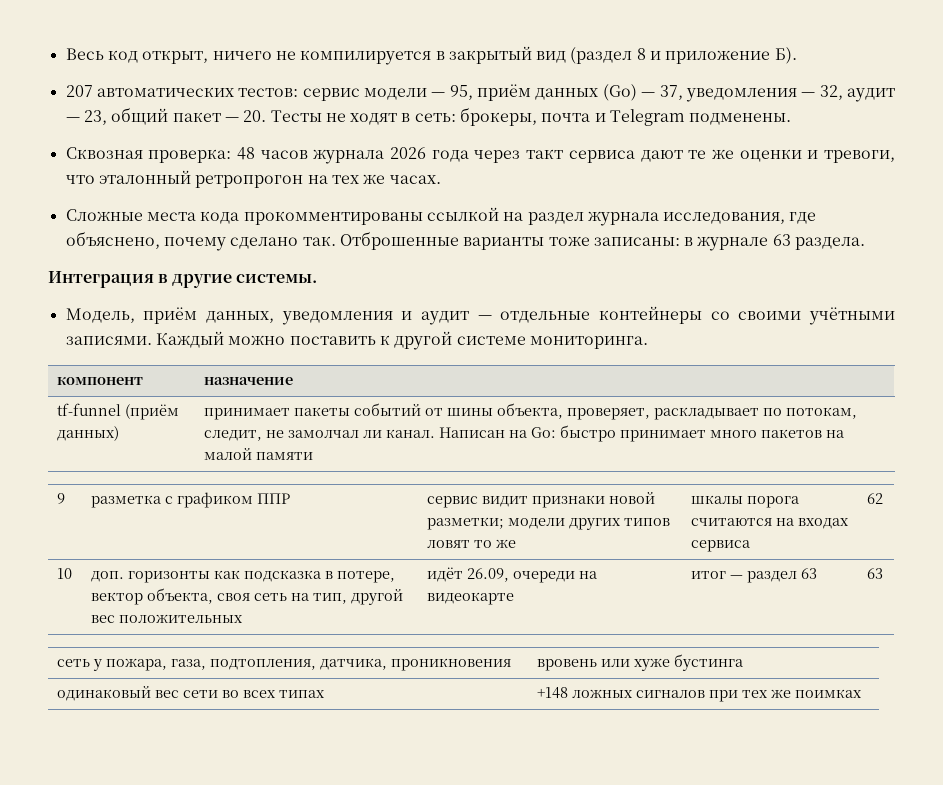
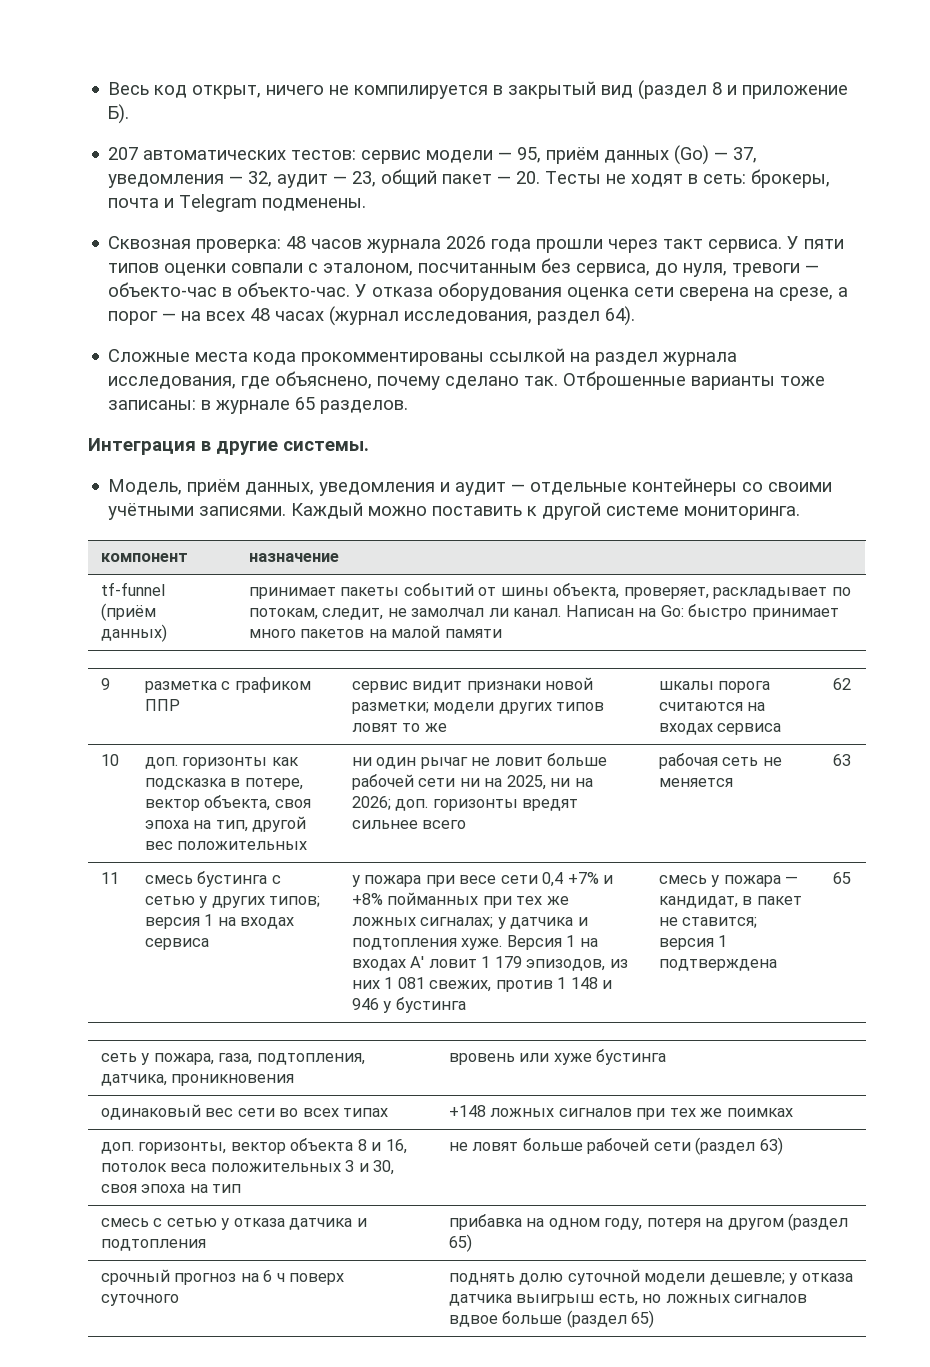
- Сквозная проверка: 48 часов журнала 2026 года через такт сервиса дают те же оценки и тревоги, что эталонный ретропрогон на тех же часах.
+ Сквозная проверка: 48 часов журнала 2026 года прошли через такт сервиса. У пяти типов оценки совпали с эталоном, посчитанным без сервиса, до нуля, тревоги — объекто-час в объекто-час. У отказа оборудования оценка сети сверена на срезе, а порог — на всех 48 часах (журнал исследования, раздел 64).
- Отброшенные варианты тоже записаны: в журнале 63 раздела.
+ Отброшенные варианты тоже записаны: в журнале 65 разделов.
- 10 | доп. горизонты как подсказка в потере, вектор объекта, своя сеть на тип, другой вес положительных | идёт 26.09, очереди на видеокарте | итог — раздел 63 | 63
+ 10 | доп. горизонты как подсказка в потере, вектор объекта, своя эпоха на тип, другой вес положительных | ни один рычаг не ловит больше рабочей сети ни на 2025, ни на 2026; доп. горизонты вредят сильнее всего | рабочая сеть не меняется | 63
+ 11 | смесь бустинга с сетью у других типов; версия 1 на входах сервиса | у пожара при весе сети 0,4 +7% и +8% пойманных при тех же ложных сигналах; у датчика и подтопления хуже. Версия 1 на входах A′ ловит 1 179 эпизодов, из них 1 081 свежих, против 1 148 и 946 у бустинга | смесь у пожара — кандидат, в пакет не ставится; версия 1 подтверждена | 65
+ доп. горизонты, вектор объекта 8 и 16, потолок веса положительных 3 и 30, своя эпоха на тип | не ловят больше рабочей сети (раздел 63)
+ смесь с сетью у отказа датчика и подтопления | прибавка на одном году, потеря на другом (раздел 65)
+ срочный прогноз на 6 ч поверх суточного | поднять долю суточной модели дешевле; у отказа датчика выигрыш есть, но ложных сигналов вдвое больше (раздел 65)

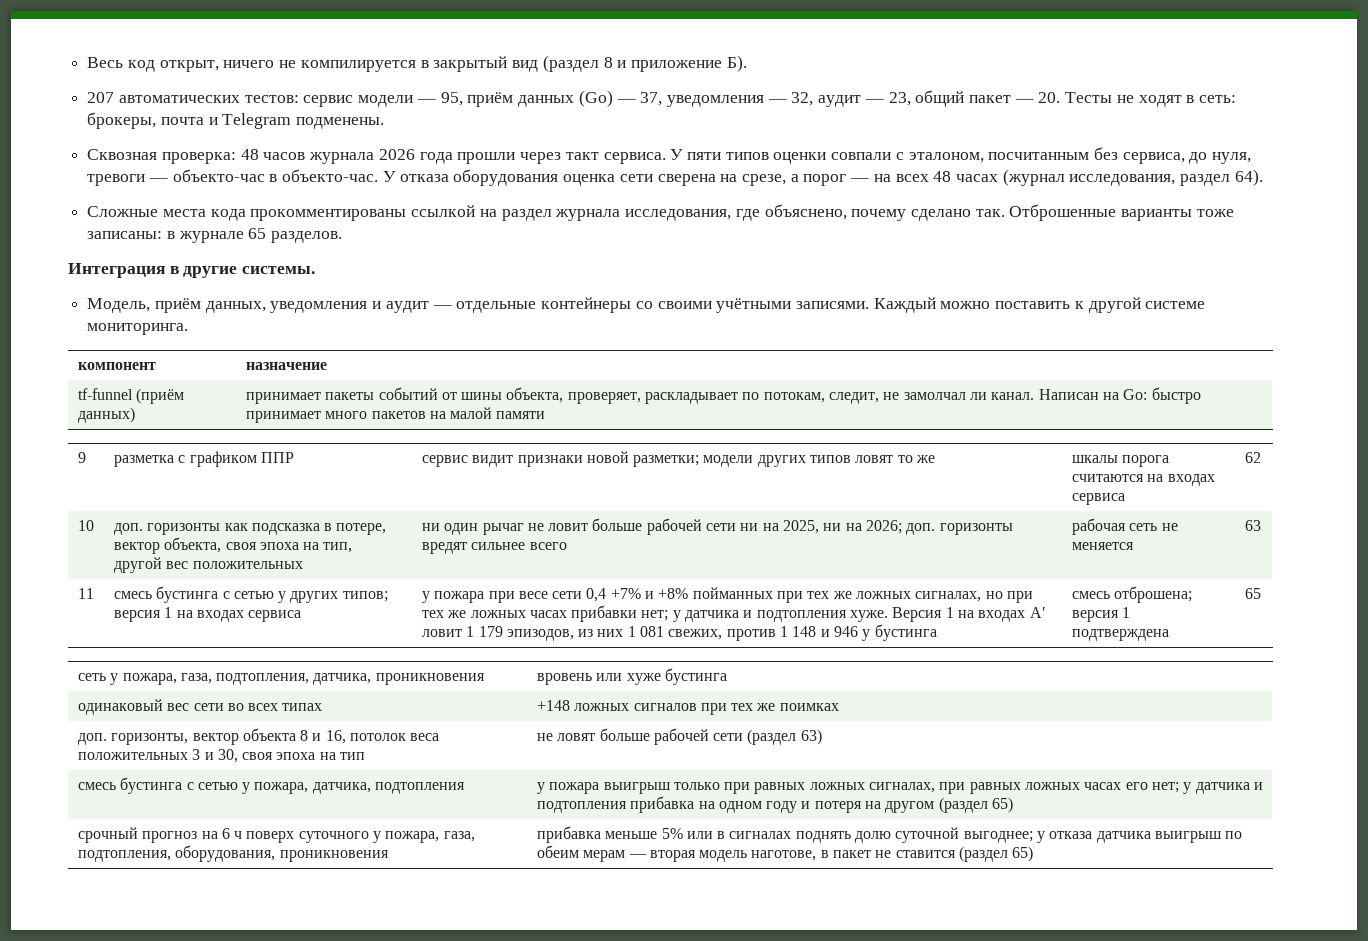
- у пожара при весе сети 0,4 +7% и +8% пойманных при тех же ложных сигналах; у датчика и подтопления хуже.
+ у пожара при весе сети 0,4 +7% и +8% пойманных при тех же ложных сигналах, но при тех же ложных часах прибавки нет; у датчика и подтопления хуже.
- смесь у пожара — кандидат, в пакет не ставится; версия 1 подтверждена
+ смесь отброшена; версия 1 подтверждена
- смесь с сетью у отказа датчика и подтопления | прибавка на одном году, потеря на другом (раздел 65)
+ смесь бустинга с сетью у пожара, датчика, подтопления | у пожара выигрыш только при равных ложных сигналах, при равных ложных часах его нет; у датчика и подтопления прибавка на одном году и потеря на другом (раздел 65)
- срочный прогноз на 6 ч поверх суточного | поднять долю суточной модели дешевле; у отказа датчика выигрыш есть, но ложных сигналов вдвое больше (раздел 65)
+ срочный прогноз на 6 ч поверх суточного у пожара, газа, подтопления, оборудования, проникновения | прибавка меньше 5% или в сигналах поднять долю суточной выгоднее; у отказа датчика выигрыш по обеим мерам — вторая модель наготове, в пакет не ставится (раздел 65)

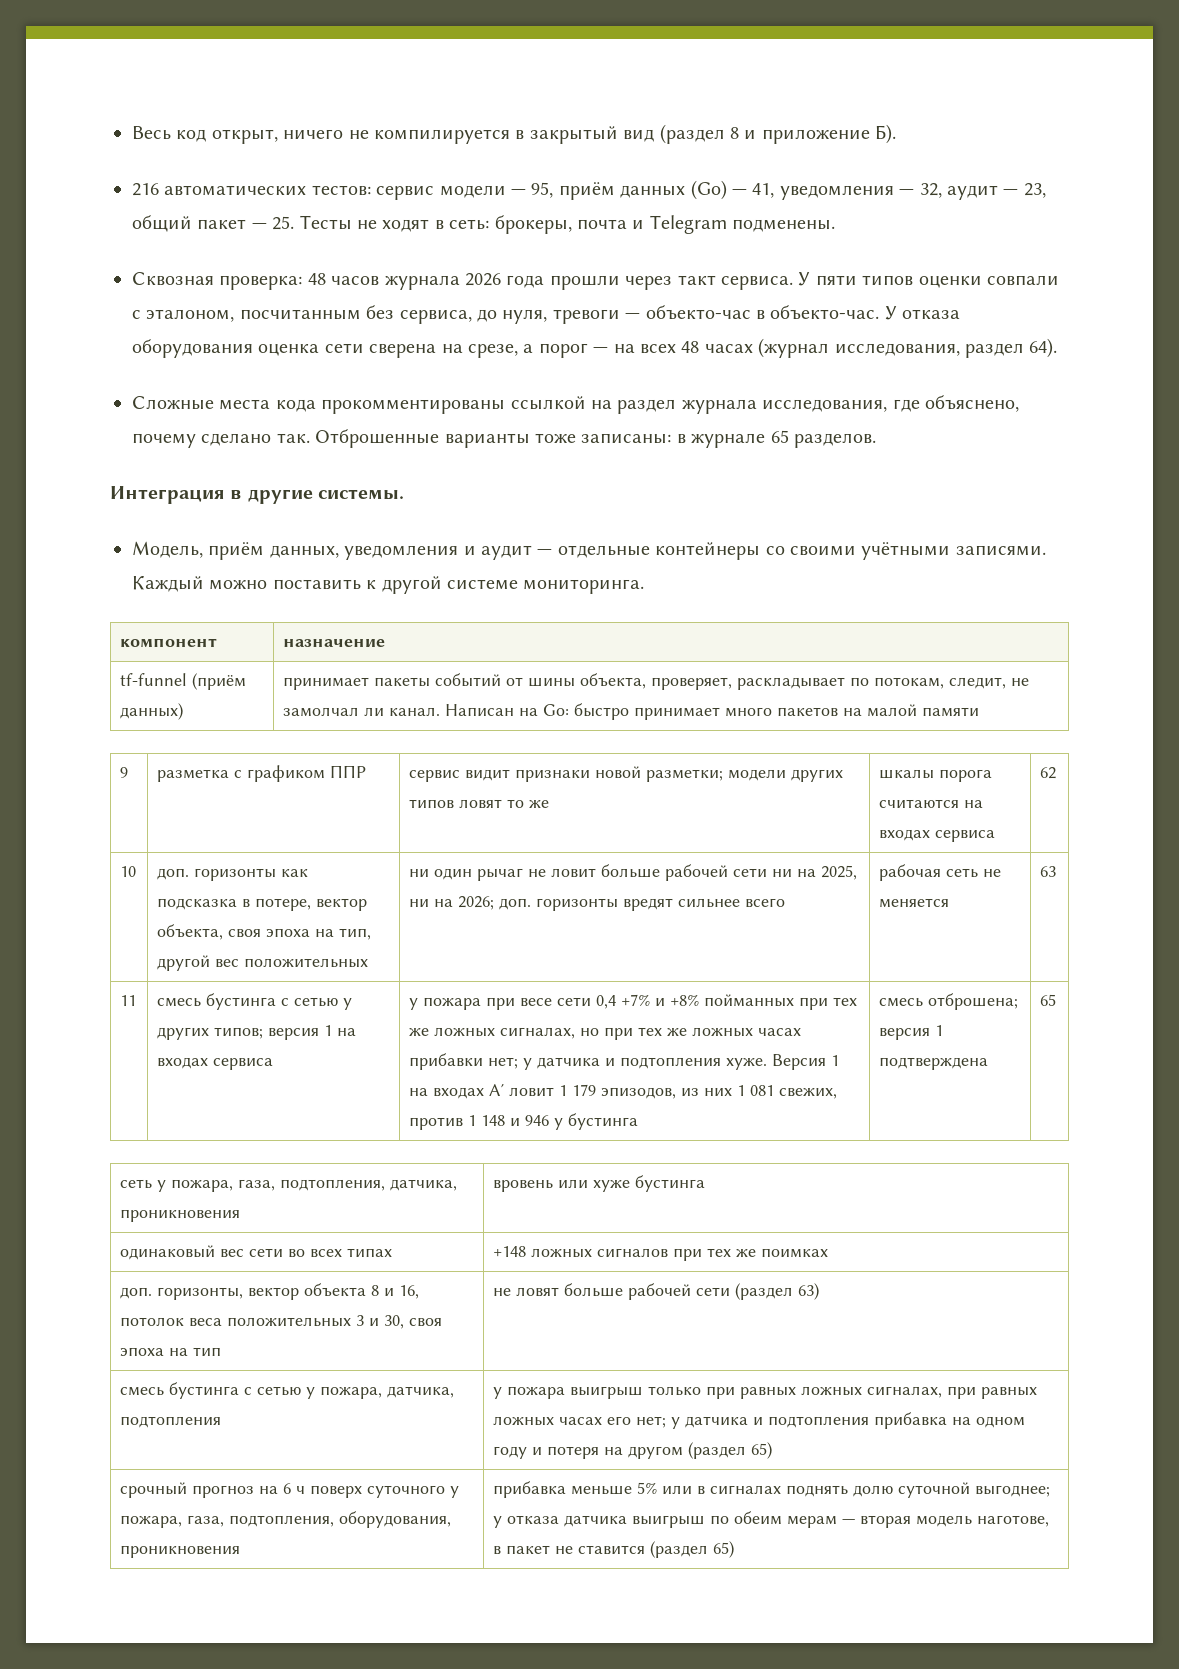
- 207 автоматических тестов: сервис модели — 95, приём данных (Go) — 37, уведомления — 32, аудит — 23, общий пакет — 20. Тесты не ходят в сеть: брокеры, почта и Telegram подменены.
+ 216 автоматических тестов: сервис модели — 95, приём данных (Go) — 41, уведомления — 32, аудит — 23, общий пакет — 25. Тесты не ходят в сеть: брокеры, почта и Telegram подменены.

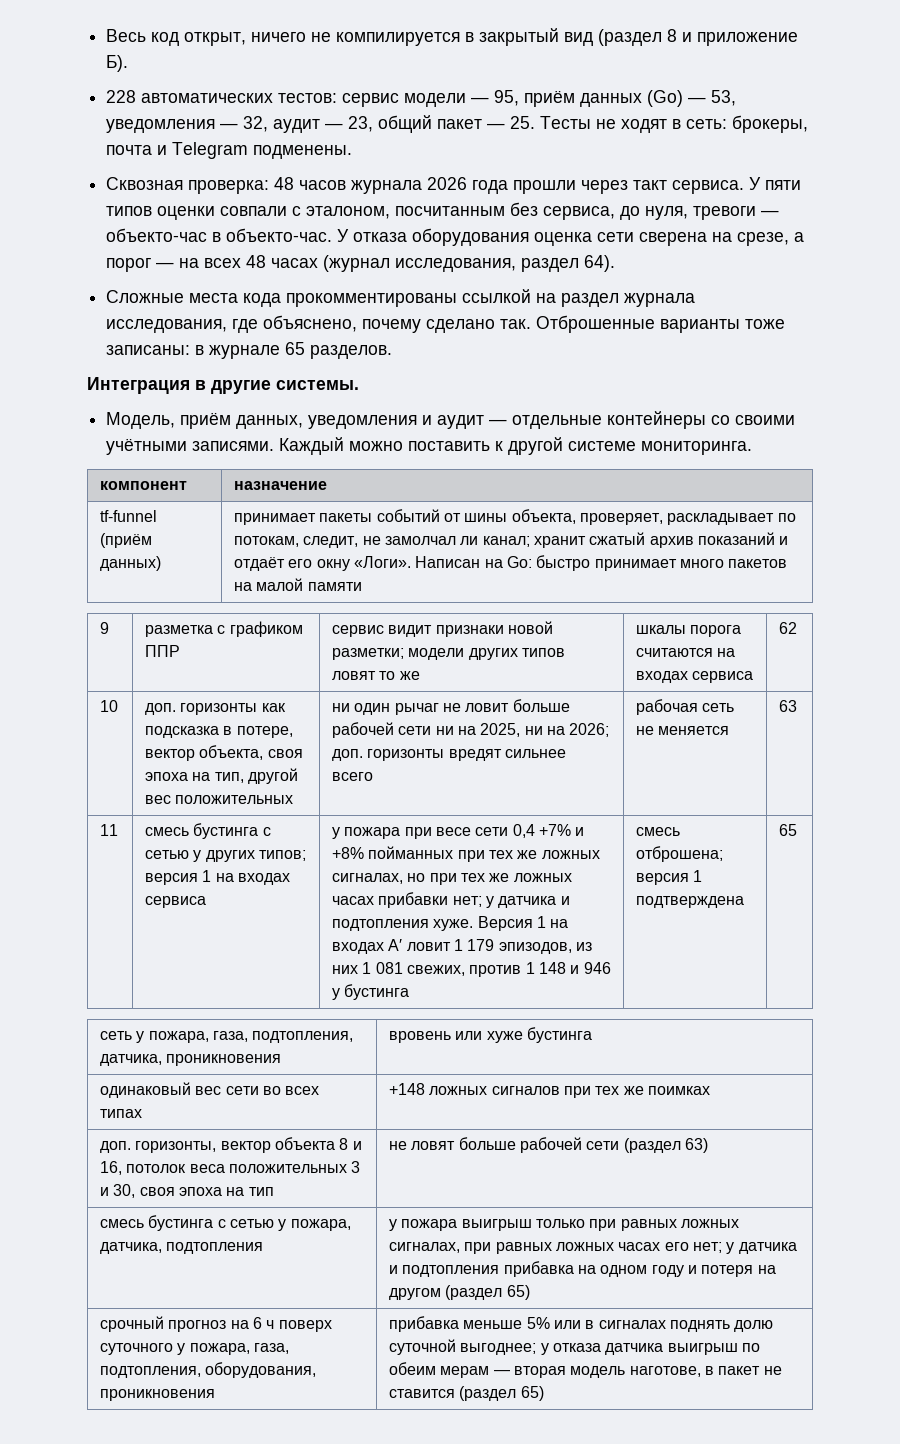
- 216 автоматических тестов: сервис модели — 95, приём данных (Go) — 41, уведомления — 32, аудит — 23, общий пакет — 25. Тесты не ходят в сеть: брокеры, почта и Telegram подменены.
+ 228 автоматических тестов: сервис модели — 95, приём данных (Go) — 53, уведомления — 32, аудит — 23, общий пакет — 25. Тесты не ходят в сеть: брокеры, почта и Telegram подменены.
- tf-funnel (приём данных) | принимает пакеты событий от шины объекта, проверяет, раскладывает по потокам, следит, не замолчал ли канал. Написан на Go: быстро принимает много пакетов на малой памяти
+ tf-funnel (приём данных) | принимает пакеты событий от шины объекта, проверяет, раскладывает по потокам, следит, не замолчал ли канал; хранит сжатый архив показаний и отдаёт его окну «Логи». Написан на Go: быстро принимает много пакетов на малой памяти

